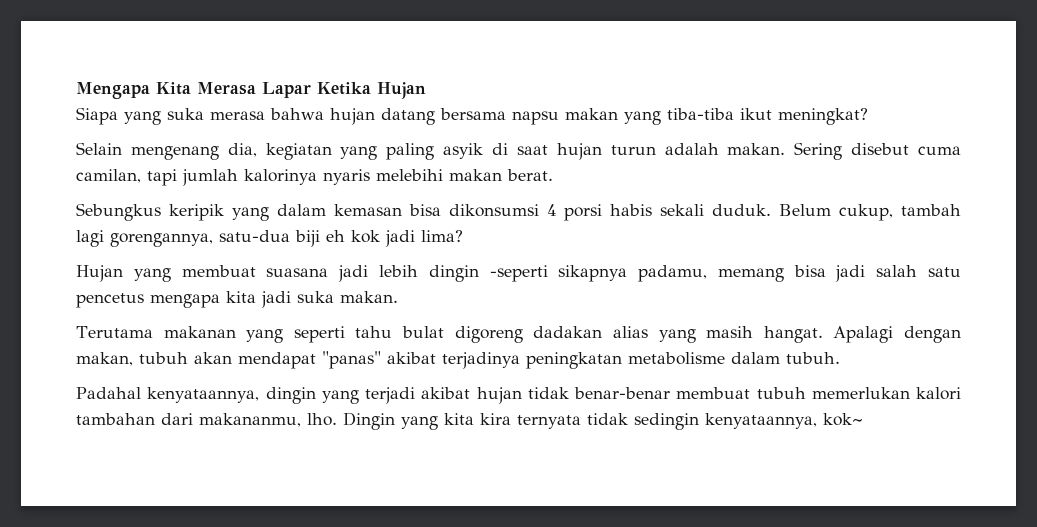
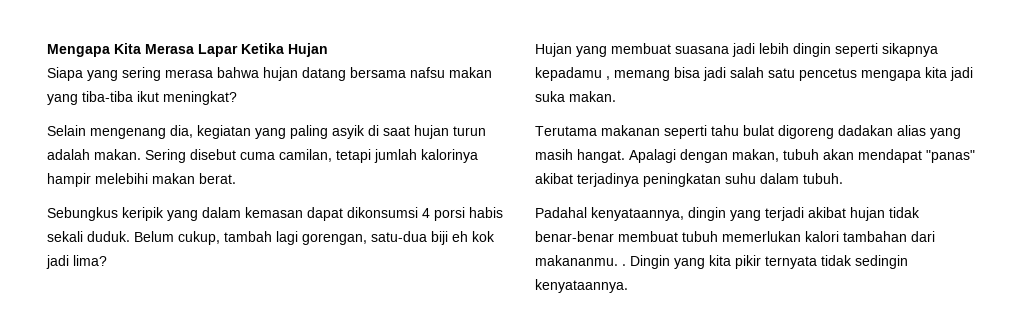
- Siapa yang suka merasa bahwa hujan datang bersama napsu makan yang tiba-tiba ikut meningkat?
+ Siapa yang sering merasa bahwa hujan datang bersama nafsu makan yang tiba-tiba ikut meningkat?
- Sering disebut cuma camilan, tapi jumlah kalorinya nyaris melebihi makan berat.
+ Sering disebut cuma camilan, tetapi jumlah kalorinya hampir melebihi makan berat.
- Sebungkus keripik yang dalam kemasan bisa dikonsumsi 4 porsi habis sekali duduk.
+ Sebungkus keripik yang dalam kemasan dapat dikonsumsi 4 porsi habis sekali duduk.
- Belum cukup, tambah lagi gorengannya, satu-dua biji eh kok jadi lima?
+ Belum cukup, tambah lagi gorengan, satu-dua biji eh kok jadi lima?
- Hujan yang membuat suasana jadi lebih dingin -seperti sikapnya padamu, memang bisa jadi salah satu pencetus mengapa kita jadi suka makan.
+ Hujan yang membuat suasana jadi lebih dingin seperti sikapnya kepadamu , memang bisa jadi salah satu pencetus mengapa kita jadi suka makan.
- Terutama makanan yang seperti tahu bulat digoreng dadakan alias yang masih hangat.
+ Terutama makanan seperti tahu bulat digoreng dadakan alias yang masih hangat.
- Apalagi dengan makan, tubuh akan mendapat "panas" akibat terjadinya peningkatan metabolisme dalam tubuh.
+ Apalagi dengan makan, tubuh akan mendapat "panas" akibat terjadinya peningkatan suhu dalam tubuh.
- Padahal kenyataannya, dingin yang terjadi akibat hujan tidak benar-benar membuat tubuh memerlukan kalori tambahan dari makananmu, lho.
+ Padahal kenyataannya, dingin yang terjadi akibat hujan tidak benar-benar membuat tubuh memerlukan kalori tambahan dari makananmu. .
- Dingin yang kita kira ternyata tidak sedingin kenyataannya, kok~
+ Dingin yang kita pikir ternyata tidak sedingin kenyataannya.

